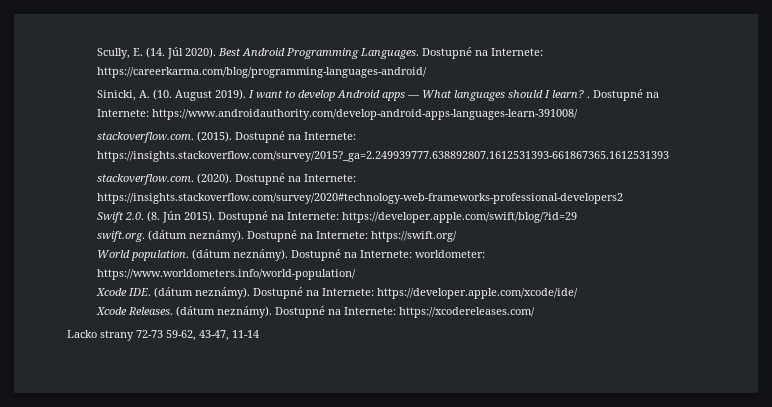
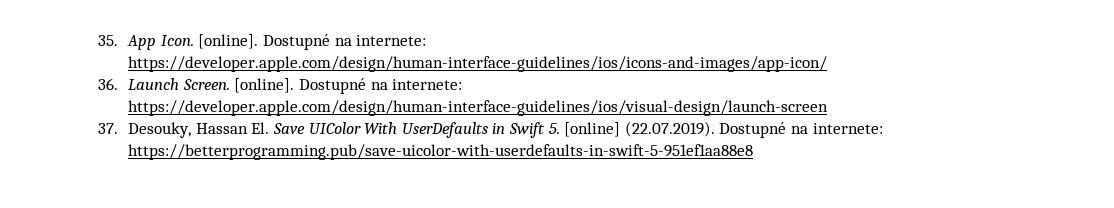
- Scully, E. (14. Júl 2020). Best Android Programming Languages. Dostupné na Internete: https://careerkarma.com/blog/programming-languages-android/
- Sinicki, A. (10. August 2019). I want to develop Android apps — What languages should I learn? . Dostupné na Internete: https://www.androidauthority.com/develop-android-apps-languages-learn-391008/
- stackoverflow.com. (2015). Dostupné na Internete: https://insights.stackoverflow.com/survey/2015?_ga=2.249939777.638892807.1612531393-661867365.1612531393
- stackoverflow.com. (2020). Dostupné na Internete: https://insights.stackoverflow.com/survey/2020#technology-web-frameworks-professional-developers2
- Swift 2.0. (8. Jún 2015). Dostupné na Internete: https://developer.apple.com/swift/blog/?id=29
- swift.org. (dátum neznámy). Dostupné na Internete: https://swift.org/
- World population. (dátum neznámy). Dostupné na Internete: worldometer: https://www.worldometers.info/world-population/
- Xcode IDE. (dátum neznámy). Dostupné na Internete: https://developer.apple.com/xcode/ide/
- Xcode Releases. (dátum neznámy). Dostupné na Internete: https://xcodereleases.com/
- Lacko strany 72-73 59-62, 43-47, 11-14
+ 35. App Icon. [online]. Dostupné na internete: https://developer.apple.com/design/human-interface-guidelines/ios/icons-and-images/app-icon/
+ 36. Launch Screen. [online]. Dostupné na internete: https://developer.apple.com/design/human-interface-guidelines/ios/visual-design/launch-screen
+ 37. Desouky, Hassan El. Save UIColor With UserDefaults in Swift 5. [online] (22.07.2019). Dostupné na internete: https://betterprogramming.pub/save-uicolor-with-userdefaults-in-swift-5-951ef1aa88e8

